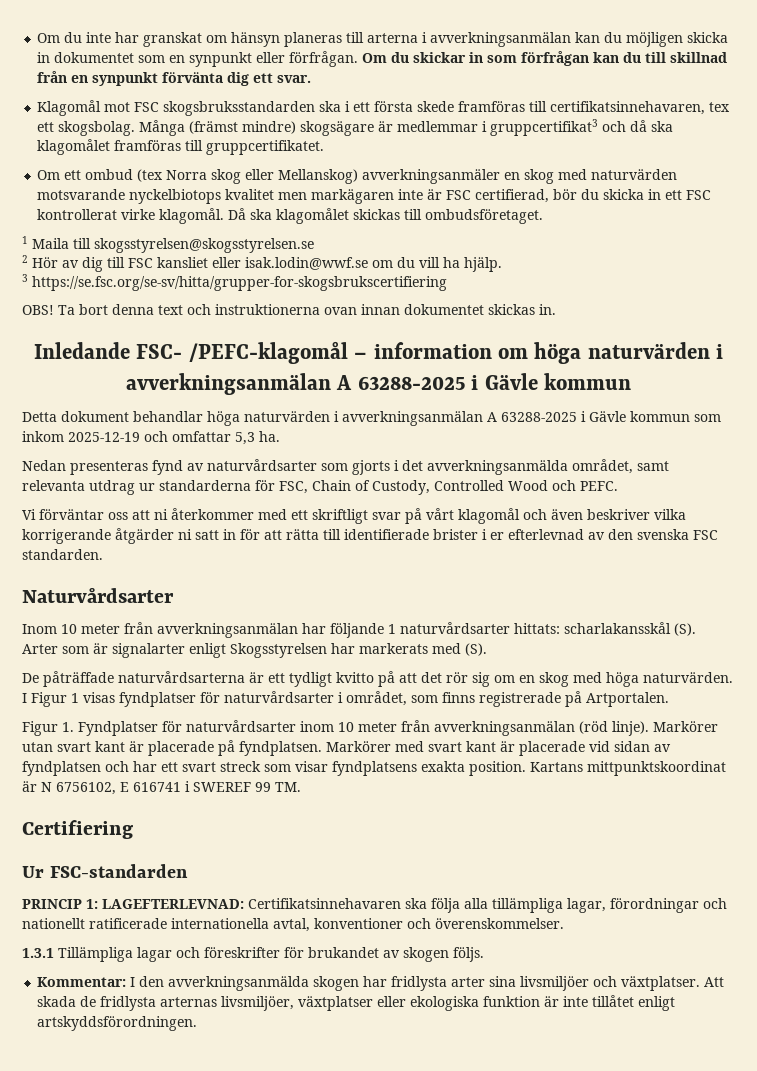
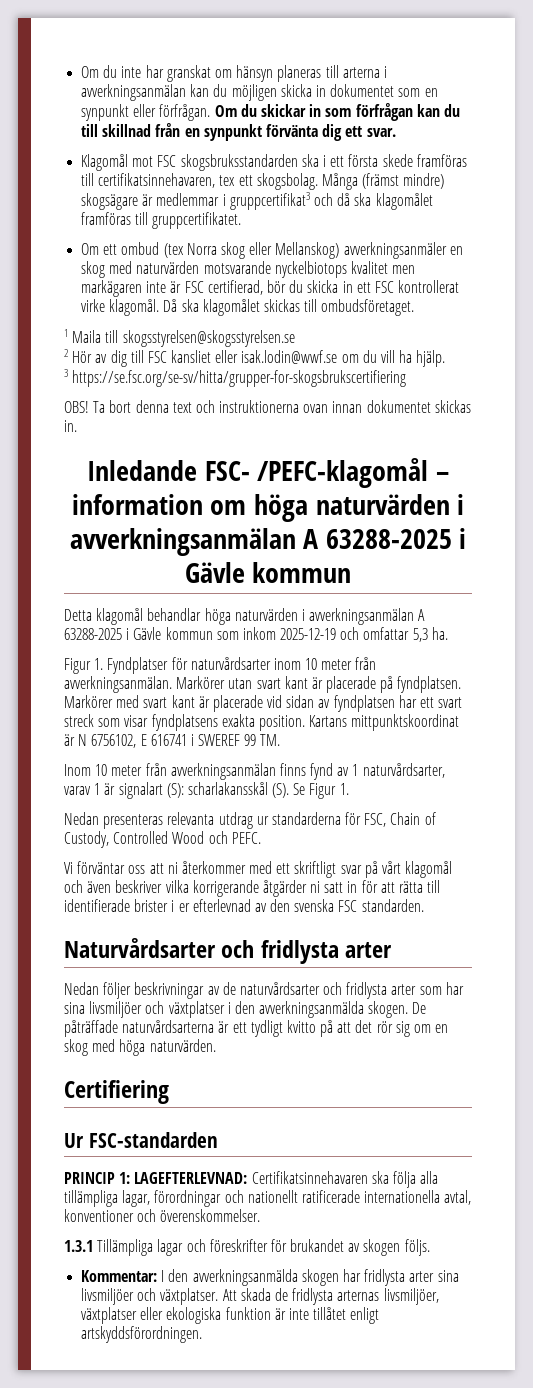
- Detta dokument behandlar höga naturvärden i avverkningsanmälan A 63288-2025 i Gävle kommun som inkom 2025-12-19 och omfattar 5,3 ha.
+ Detta klagomål behandlar höga naturvärden i avverkningsanmälan A 63288-2025 i Gävle kommun som inkom 2025-12-19 och omfattar 5,3 ha.
- Nedan presenteras fynd av naturvårdsarter som gjorts i det avverkningsanmälda området, samt relevanta utdrag ur standarderna för FSC, Chain of Custody, Controlled Wood och PEFC.
+ Figur 1. Fyndplatser för naturvårdsarter inom 10 meter från avverkningsanmälan. Markörer utan svart kant är placerade på fyndplatsen. Markörer med svart kant är placerade vid sidan av fyndplatsen har ett svart streck som visar fyndplatsens exakta position. Kartans mittpunktskoordinat är N 6756102, E 616741 i SWEREF 99 TM.
+ Inom 10 meter från avverkningsanmälan finns fynd av 1 naturvårdsarter, varav 1 är signalart (S): scharlakansskål (S). Se Figur 1.
+ Nedan presenteras relevanta utdrag ur standarderna för FSC, Chain of Custody, Controlled Wood och PEFC.
- Naturvårdsarter
- Inom 10 meter från avverkningsanmälan har följande 1 naturvårdsarter hittats: scharlakansskål (S). Arter som är signalarter enligt Skogsstyrelsen har markerats med (S).
- De påträffade naturvårdsarterna är ett tydligt kvitto på att det rör sig om en skog med höga naturvärden. I Figur 1 visas fyndplatser för naturvårdsarter i området, som finns registrerade på Artportalen.
- Figur 1. Fyndplatser för naturvårdsarter inom 10 meter från avverkningsanmälan (röd linje). Markörer utan svart kant är placerade på fyndplatsen. Markörer med svart kant är placerade vid sidan av fyndplatsen och har ett svart streck som visar fyndplatsens exakta position. Kartans mittpunktskoordinat är N 6756102, E 616741 i SWEREF 99 TM.
+ Naturvårdsarter och fridlysta arter
+ Nedan följer beskrivningar av de naturvårdsarter och fridlysta arter som har sina livsmiljöer och växtplatser i den avverkningsanmälda skogen. De påträffade naturvårdsarterna är ett tydligt kvitto på att det rör sig om en skog med höga naturvärden.

